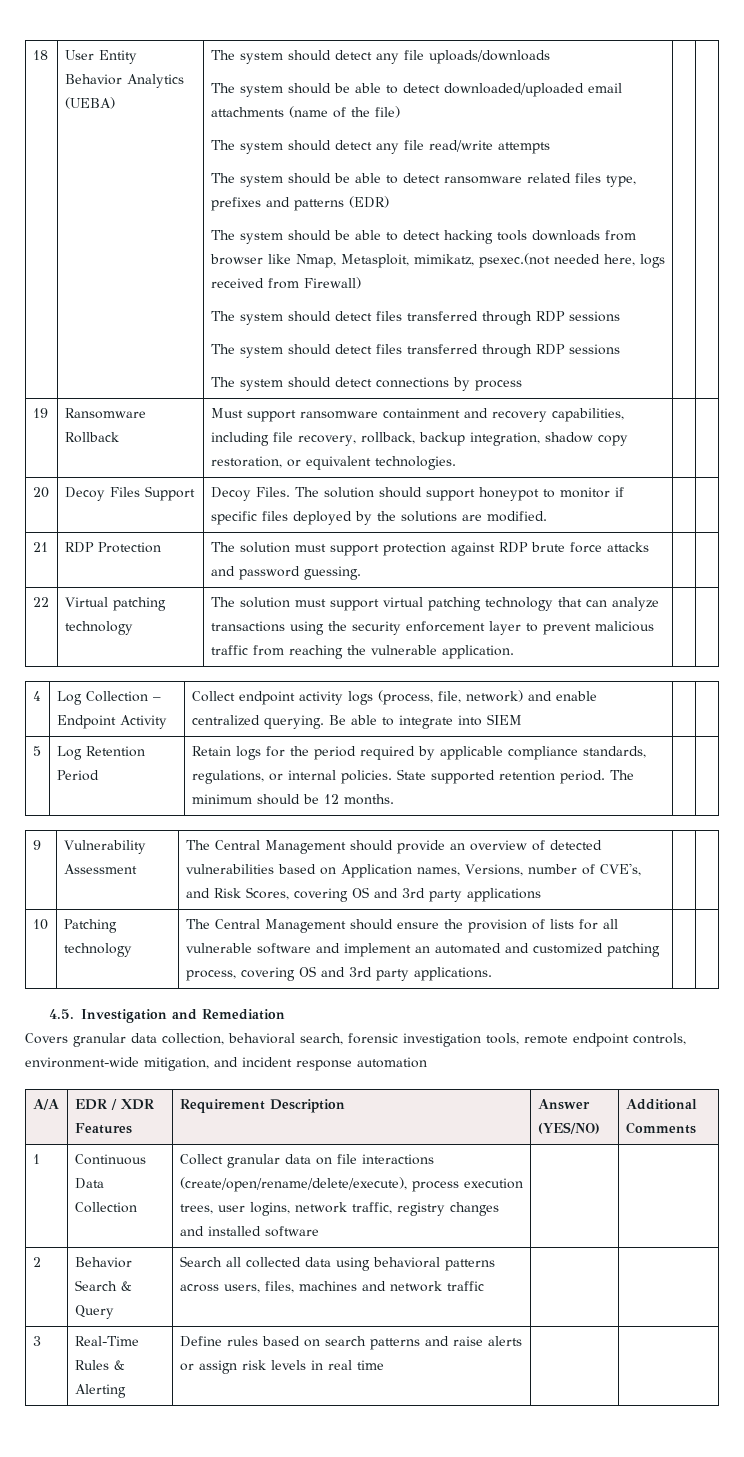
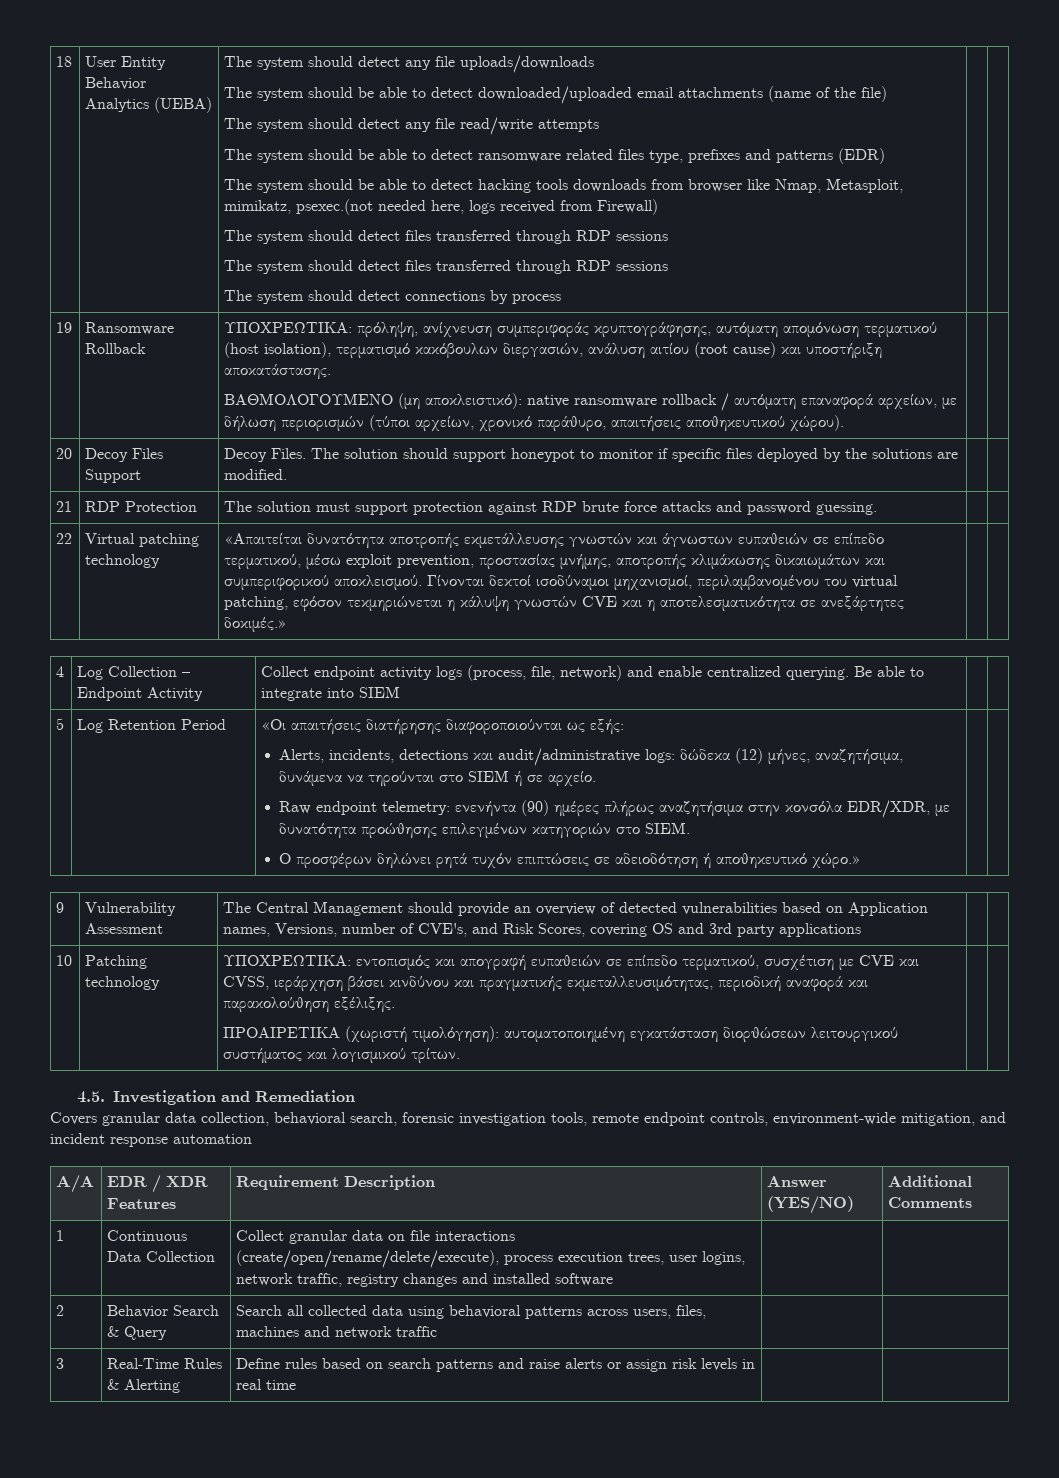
- Must support ransomware containment and recovery capabilities, including file recovery, rollback, backup integration, shadow copy restoration, or equivalent technologies.
+ ΥΠΟΧΡΕΩΤΙΚΑ: πρόληψη, ανίχνευση συμπεριφοράς κρυπτογράφησης, αυτόματη απομόνωση τερματικού (host isolation), τερματισμό κακόβουλων διεργασιών, ανάλυση αιτίου (root cause) και υποστήριξη αποκατάστασης.
+ ΒΑΘΜΟΛΟΓΟΥΜΕΝΟ (μη αποκλειστικό): native ransomware rollback / αυτόματη επαναφορά αρχείων, με δήλωση περιορισμών (τύποι αρχείων, χρονικό παράθυρο, απαιτήσεις αποθηκευτικού χώρου).
- The solution must support virtual patching technology that can analyze transactions using the security enforcement layer to prevent malicious traffic from reaching the vulnerable application.
+ «Απαιτείται δυνατότητα αποτροπής εκμετάλλευσης γνωστών και άγνωστων ευπαθειών σε επίπεδο τερματικού, μέσω exploit prevention, προστασίας μνήμης, αποτροπής κλιμάκωσης δικαιωμάτων και συμπεριφορικού αποκλεισμού. Γίνονται δεκτοί ισοδύναμοι μηχανισμοί, περιλαμβανομένου του virtual patching, εφόσον τεκμηριώνεται η κάλυψη γνωστών CVE και η αποτελεσματικότητα σε ανεξάρτητες δοκιμές.»
- Retain logs for the period required by applicable compliance standards, regulations, or internal policies. State supported retention period. The minimum should be 12 months.
+ «Οι απαιτήσεις διατήρησης διαφοροποιούνται ως εξής:
+ Alerts, incidents, detections και audit/administrative logs: δώδεκα (12) μήνες, αναζητήσιμα, δυνάμενα να τηρούνται στο SIEM ή σε αρχείο.
+ Raw endpoint telemetry: ενενήντα (90) ημέρες πλήρως αναζητήσιμα στην κονσόλα EDR/XDR, με δυνατότητα προώθησης επιλεγμένων κατηγοριών στο SIEM.
+ Ο προσφέρων δηλώνει ρητά τυχόν επιπτώσεις σε αδειοδότηση ή αποθηκευτικό χώρο.»
- 10 | Patching technology | The Central Management should ensure the provision of lists for all vulnerable software and implement an automated and customized patching process, covering OS and 3rd party applications. | |
+ 10 | Patching technology | ΥΠΟΧΡΕΩΤΙΚΑ: εντοπισμός και απογραφή ευπαθειών σε επίπεδο τερματικού, συσχέτιση με CVE και CVSS, ιεράρχηση βάσει κινδύνου και πραγματικής εκμεταλλευσιμότητας, περιοδική αναφορά και παρακολούθηση εξέλιξης.
+ ΠΡΟΑΙΡΕΤΙΚΑ (χωριστή τιμολόγηση): αυτοματοποιημένη εγκατάσταση διορθώσεων λειτουργικού συστήματος και λογισμικού τρίτων. | |

